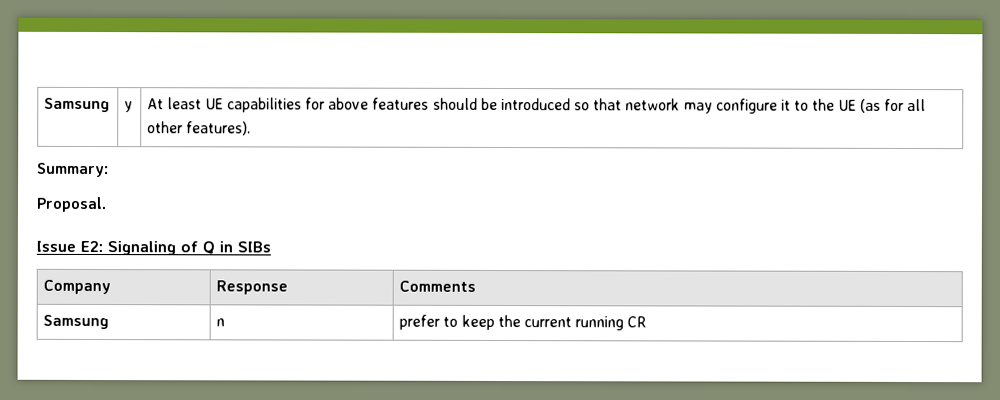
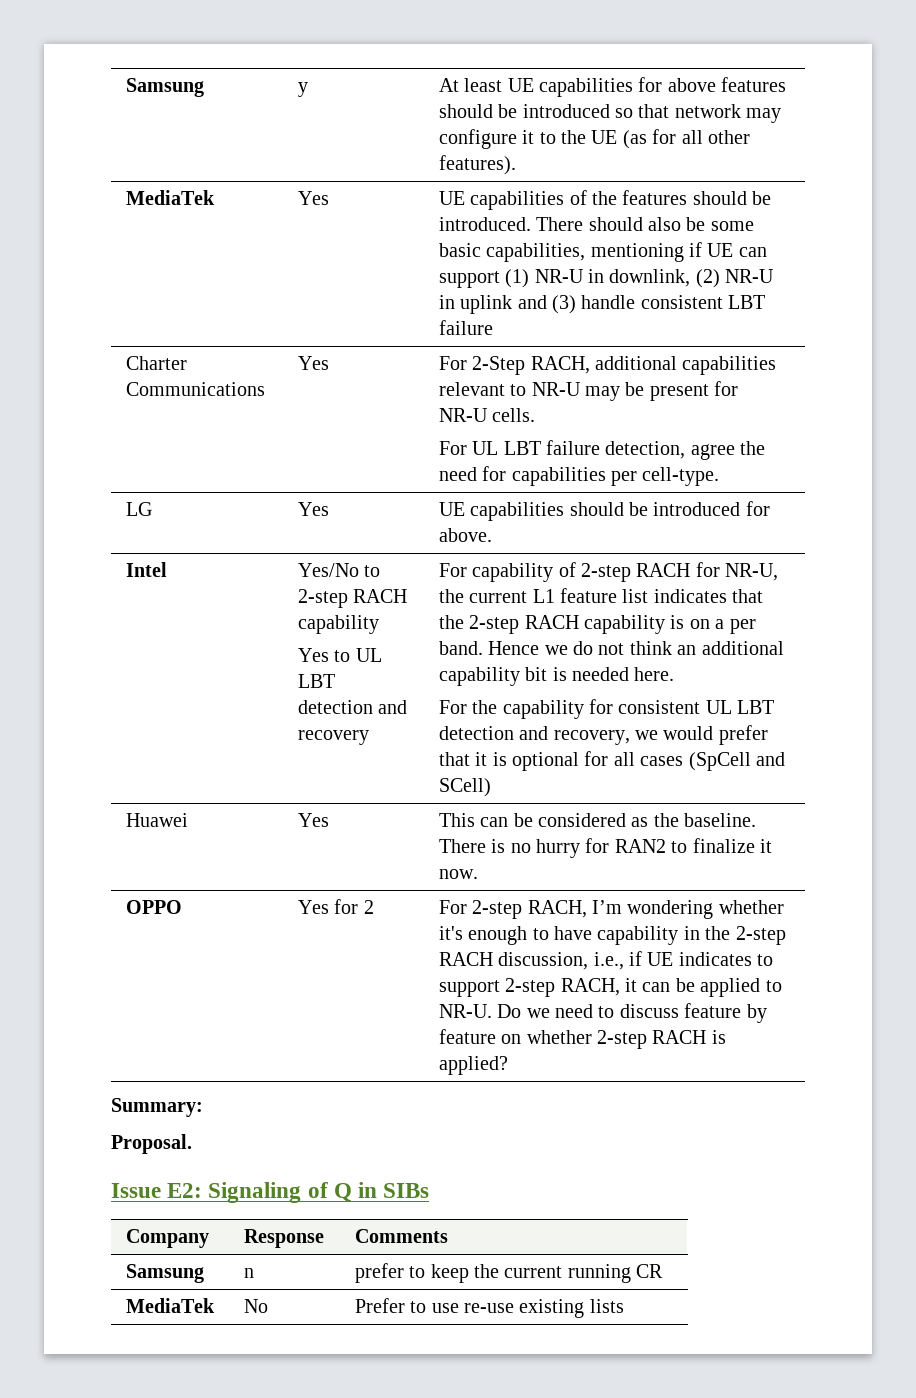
+ MediaTek | Yes | UE capabilities of the features should be introduced. There should also be some basic capabilities, mentioning if UE can support (1) NR-U in downlink, (2) NR-U in uplink and (3) handle consistent LBT failure
+ Charter Communications | Yes | For 2-Step RACH, additional capabilities relevant to NR-U may be present for NR-U cells.
+ For UL LBT failure detection, agree the need for capabilities per cell-type.
+ LG | Yes | UE capabilities should be introduced for above.
+ Intel | Yes/No to 2-step RACH capability
+ Yes to UL LBT detection and recovery | For capability of 2-step RACH for NR-U, the current L1 feature list indicates that the 2-step RACH capability is on a per band. Hence we do not think an additional capability bit is needed here.
+ For the capability for consistent UL LBT detection and recovery, we would prefer that it is optional for all cases (SpCell and SCell)
+ Huawei | Yes | This can be considered as the baseline. There is no hurry for RAN2 to finalize it now.
+ OPPO | Yes for 2 | For 2-step RACH, I’m wondering whether it's enough to have capability in the 2-step RACH discussion, i.e., if UE indicates to support 2-step RACH, it can be applied to NR-U. Do we need to discuss feature by feature on whether 2-step RACH is applied?
+ MediaTek | No | Prefer to use re-use existing lists

